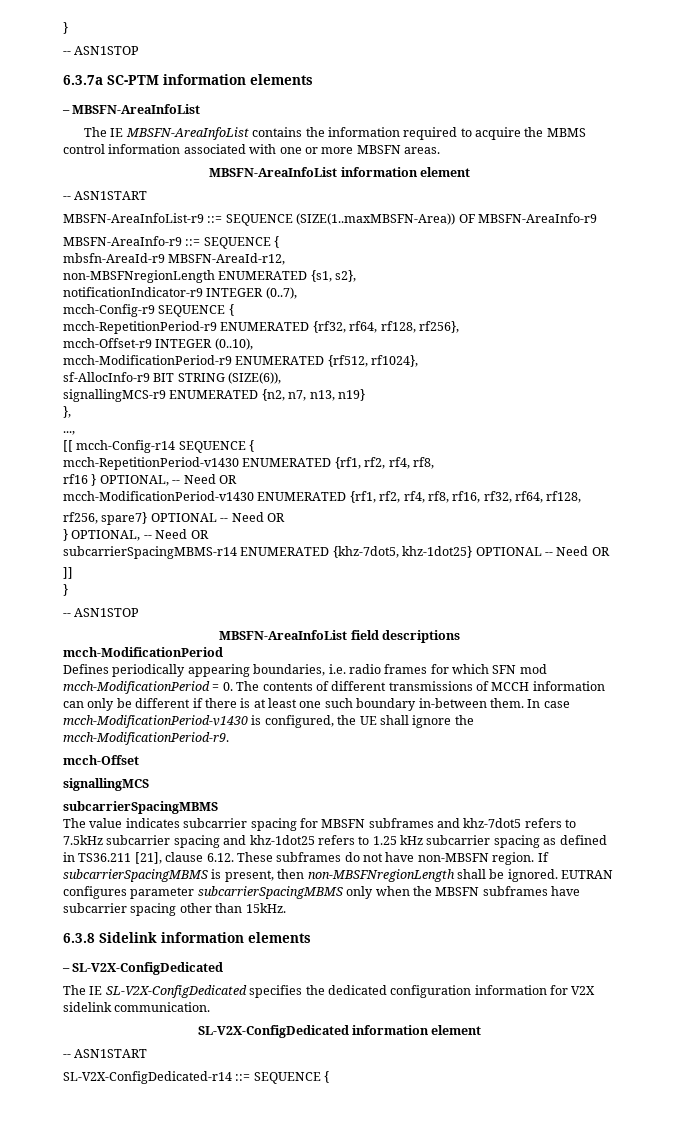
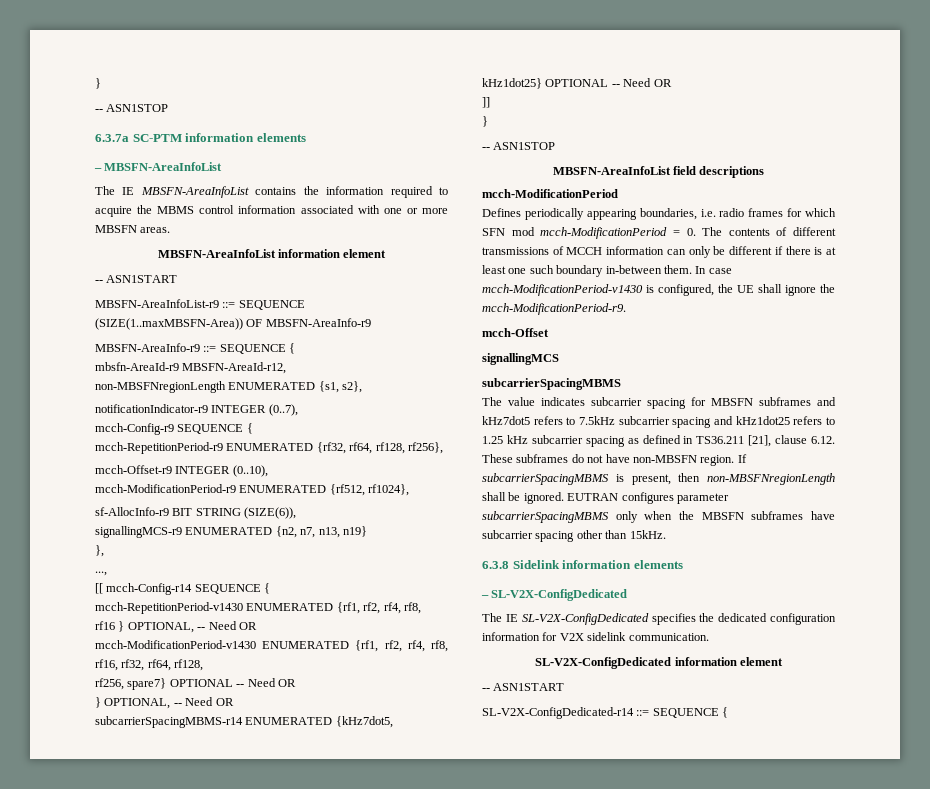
- subcarrierSpacingMBMS-r14 ENUMERATED {khz-7dot5, khz-1dot25} OPTIONAL -- Need OR
+ subcarrierSpacingMBMS-r14 ENUMERATED {kHz7dot5, kHz1dot25} OPTIONAL -- Need OR
- The value indicates subcarrier spacing for MBSFN subframes and khz-7dot5 refers to 7.5kHz subcarrier spacing and khz-1dot25 refers to 1.25 kHz subcarrier spacing as defined in TS36.211 [21], clause 6.12. These subframes do not have non-MBSFN region.
+ The value indicates subcarrier spacing for MBSFN subframes and kHz7dot5 refers to 7.5kHz subcarrier spacing and kHz1dot25 refers to 1.25 kHz subcarrier spacing as defined in TS36.211 [21], clause 6.12. These subframes do not have non-MBSFN region.

